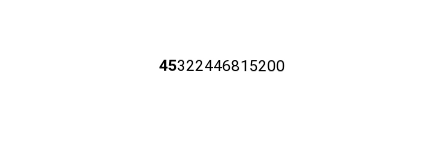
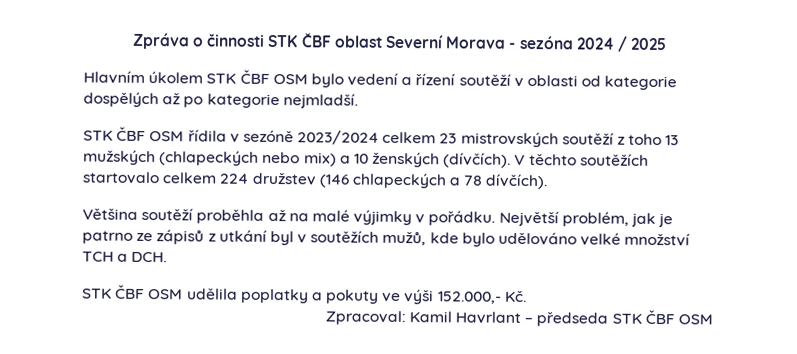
- 45322446815200
+ Zpráva o činnosti STK ČBF oblast Severní Morava - sezóna 2024 / 2025
+ Hlavním úkolem STK ČBF OSM bylo vedení a řízení soutěží v oblasti od kategorie dospělých až po kategorie nejmladší.
+ STK ČBF OSM řídila v sezóně 2023/2024 celkem 23 mistrovských soutěží z toho 13 mužských (chlapeckých nebo mix) a 10 ženských (dívčích). V těchto soutěžích startovalo celkem 224 družstev (146 chlapeckých a 78 dívčích).
+ Většina soutěží proběhla až na malé výjimky v pořádku. Největší problém, jak je patrno ze zápisů z utkání byl v soutěžích mužů, kde bylo udělováno velké množství TCH a DCH.
+ STK ČBF OSM udělila poplatky a pokuty ve výši 152.000,- Kč.
+ Zpracoval: Kamil Havrlant – předseda STK ČBF OSM

